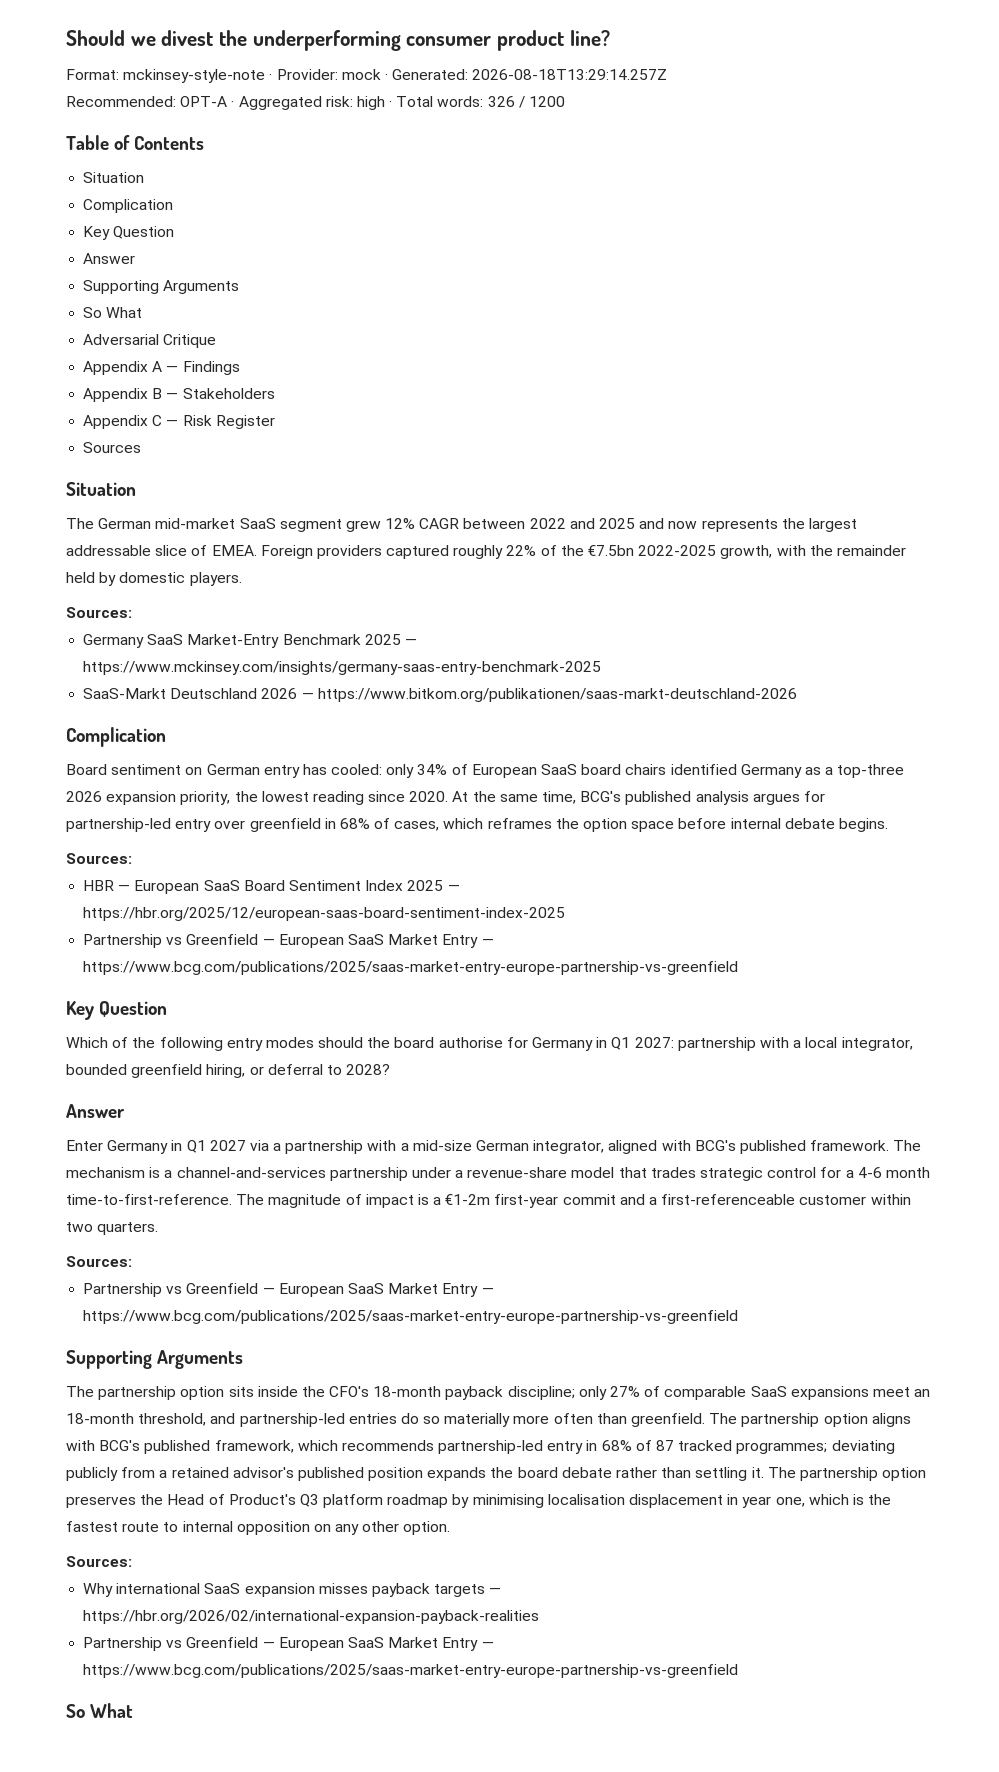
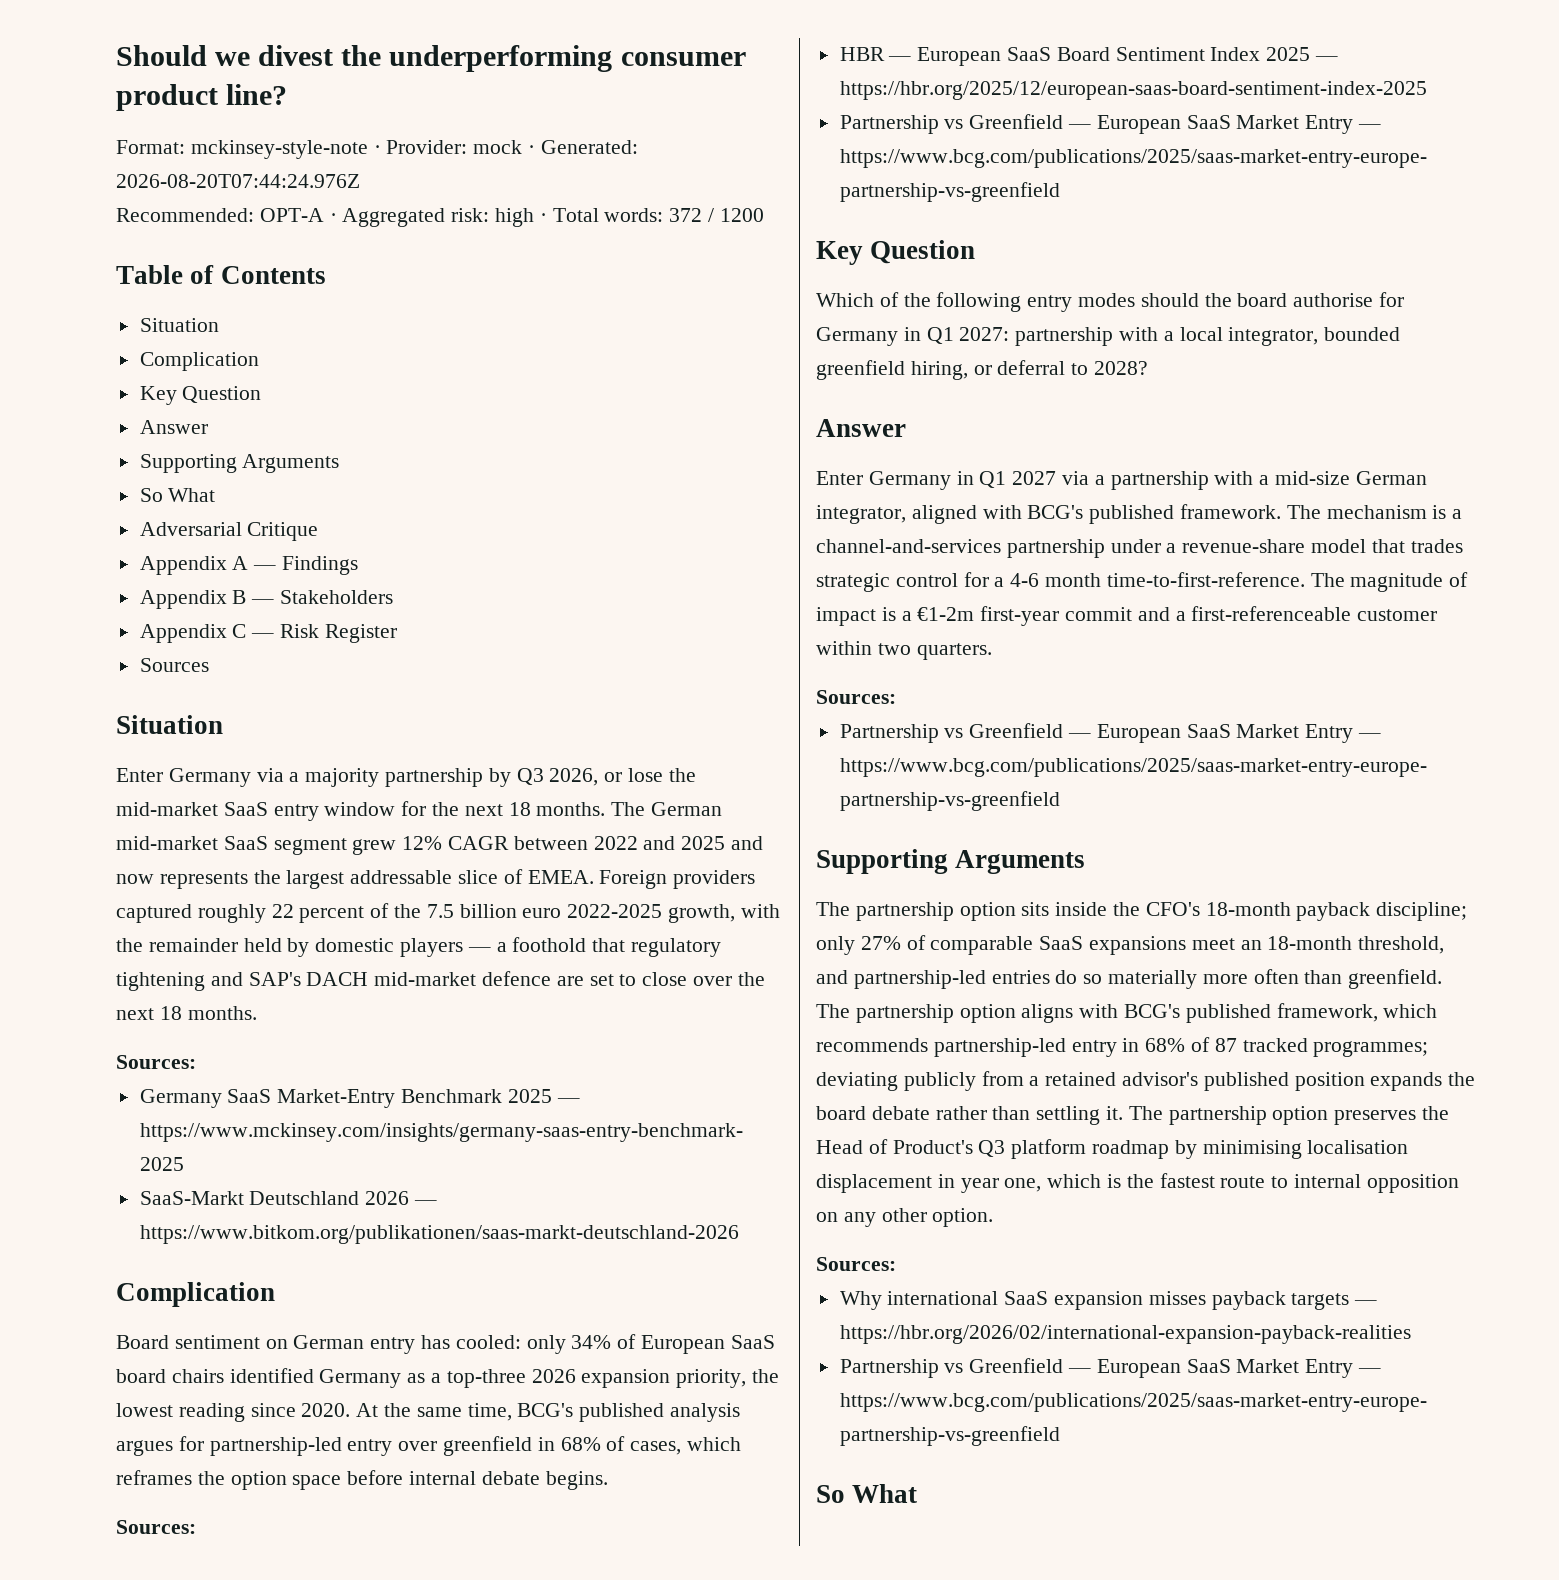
- Format: mckinsey-style-note · Provider: mock · Generated: 2026-08-18T13:29:14.257Z
+ Format: mckinsey-style-note · Provider: mock · Generated: 2026-08-20T07:44:24.976Z
- Recommended: OPT-A · Aggregated risk: high · Total words: 326 / 1200
+ Recommended: OPT-A · Aggregated risk: high · Total words: 372 / 1200
+ Enter Germany via a majority partnership by Q3 2026, or lose the mid-market SaaS entry window for the next 18 months.
- Foreign providers captured roughly 22% of the €7.5bn 2022-2025 growth, with the remainder held by domestic players.
+ Foreign providers captured roughly 22 percent of the 7.5 billion euro 2022-2025 growth, with the remainder held by domestic players — a foothold that regulatory tightening and SAP's DACH mid-market defence are set to close over the next 18 months.

